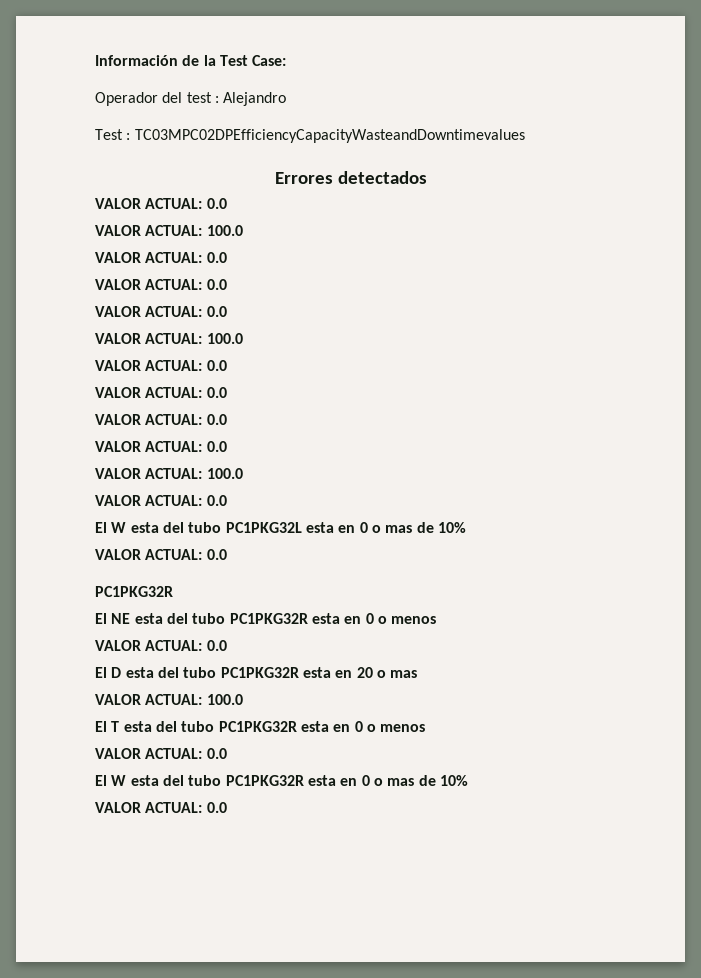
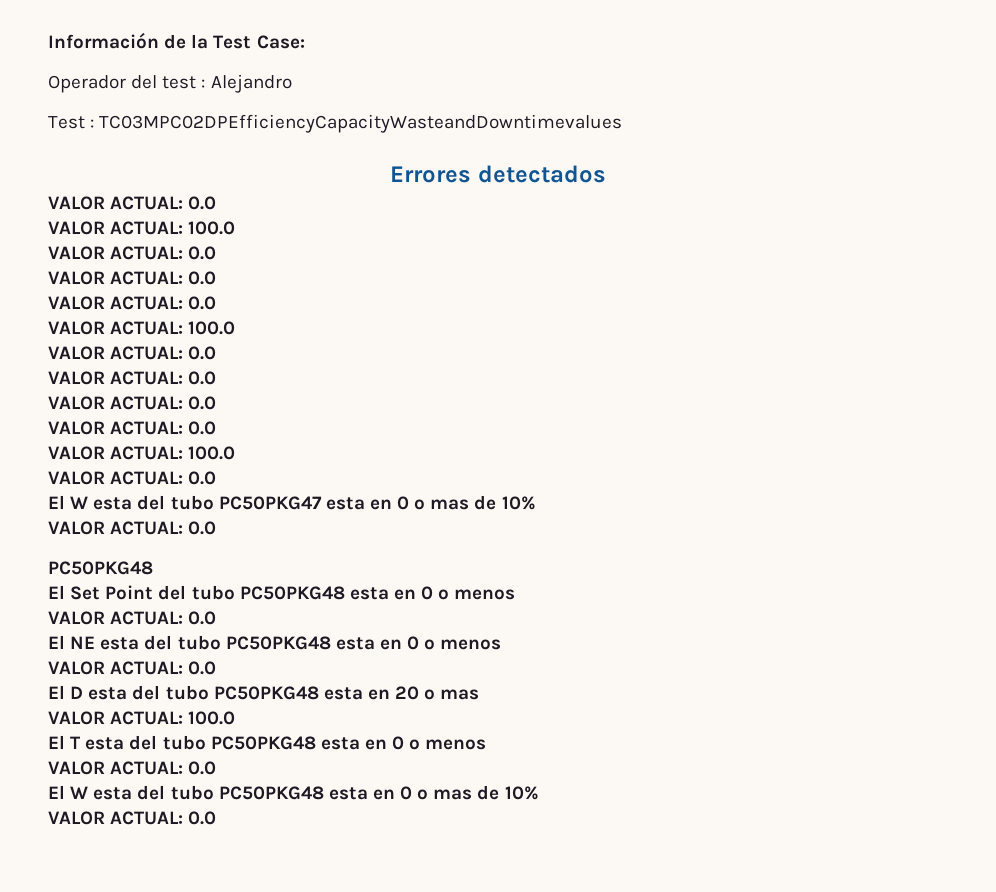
- El W esta del tubo PC1PKG32L esta en 0 o mas de 10%
+ El W esta del tubo PC50PKG47 esta en 0 o mas de 10%
  VALOR ACTUAL: 0.0
- PC1PKG32R
+ PC50PKG48
+ El Set Point del tubo PC50PKG48 esta en 0 o menos
+ VALOR ACTUAL: 0.0
- El NE esta del tubo PC1PKG32R esta en 0 o menos
+ El NE esta del tubo PC50PKG48 esta en 0 o menos
- El D esta del tubo PC1PKG32R esta en 20 o mas
+ El D esta del tubo PC50PKG48 esta en 20 o mas
- El T esta del tubo PC1PKG32R esta en 0 o menos
+ El T esta del tubo PC50PKG48 esta en 0 o menos
- El W esta del tubo PC1PKG32R esta en 0 o mas de 10%
+ El W esta del tubo PC50PKG48 esta en 0 o mas de 10%

